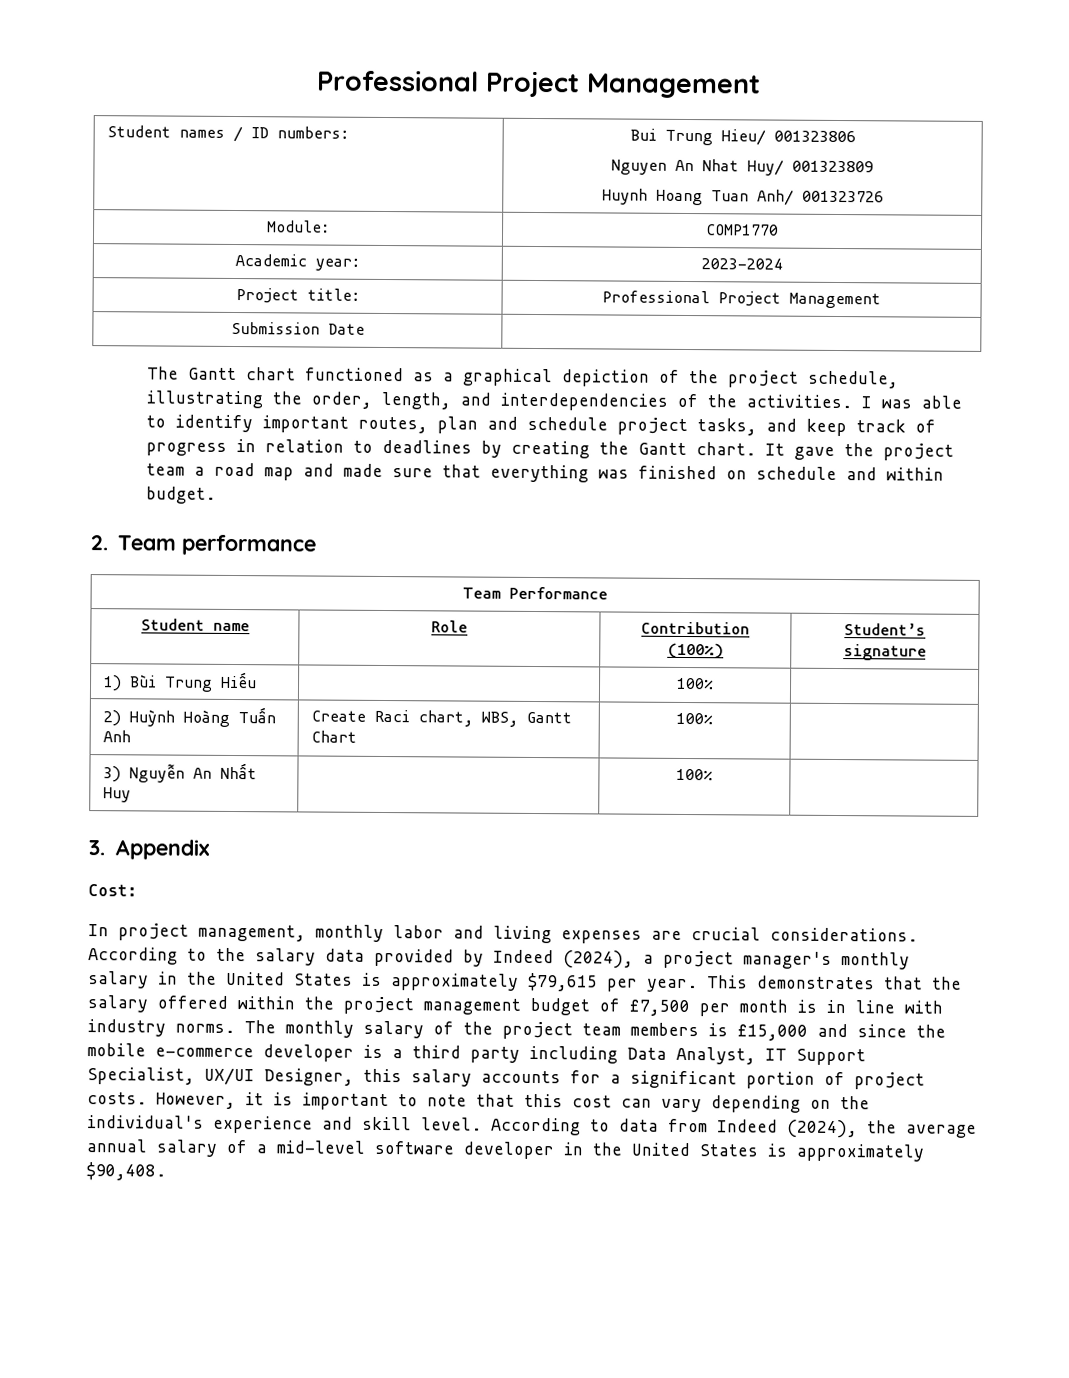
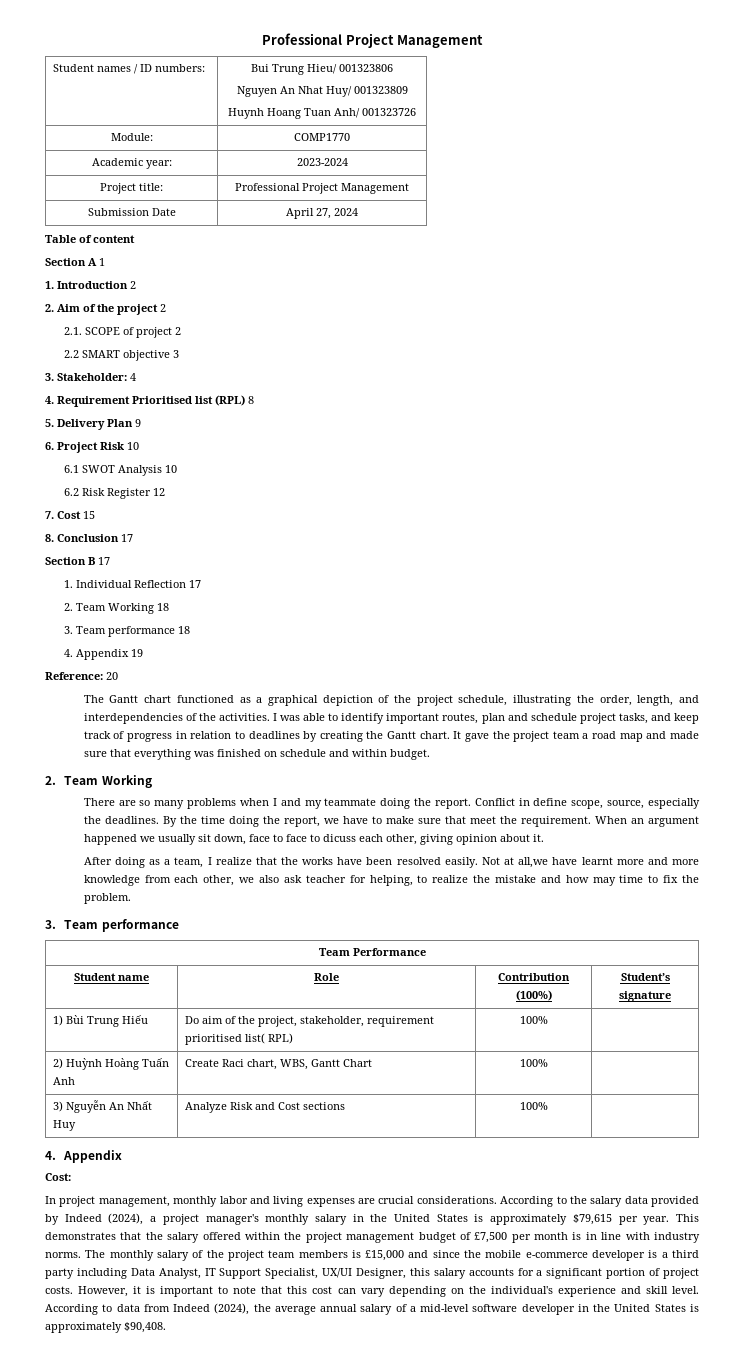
- Submission Date |
+ Submission Date | April 27, 2024
+ Table of content
+ Section A 1
+ 1. Introduction 2
+ 2. Aim of the project 2
+ 2.1. SCOPE of project 2
+ 2.2 SMART objective 3
+ 3. Stakeholder: 4
+ 4. Requirement Prioritised list (RPL) 8
+ 5. Delivery Plan 9
+ 6. Project Risk 10
+ 6.1 SWOT Analysis 10
+ 6.2 Risk Register 12
+ 7. Cost 15
+ 8. Conclusion 17
+ Section B 17
+ 1. Individual Reflection 17
+ 2. Team Working 18
+ 3. Team performance 18
+ 4. Appendix 19
+ Reference: 20
  It gave the project team a road map and made sure that everything was finished on schedule and within budget.
- 2. Team performance
+ 2. Team Working
+ There are so many problems when I and my teammate doing the report. Conflict in define scope, source, especially the deadlines. By the time doing the report, we have to make sure that meet the requirement. When an argument happened we usually sit down, face to face to dicuss each other, giving opinion about it.
+ After doing as a team, I realize that the works have been resolved easily. Not at all,we have learnt more and more knowledge from each other, we also ask teacher for helping, to realize the mistake and how may time to fix the problem.
+ 3. Team performance
- 1) Bùi Trung Hiếu | | 100% |
+ 1) Bùi Trung Hiếu | Do aim of the project, stakeholder, requirement prioritised list( RPL) | 100% |
- 3) Nguyễn An Nhất Huy | | 100% |
- 3. Appendix
+ 3) Nguyễn An Nhất Huy | Analyze Risk and Cost sections | 100% |
+ 4. Appendix

